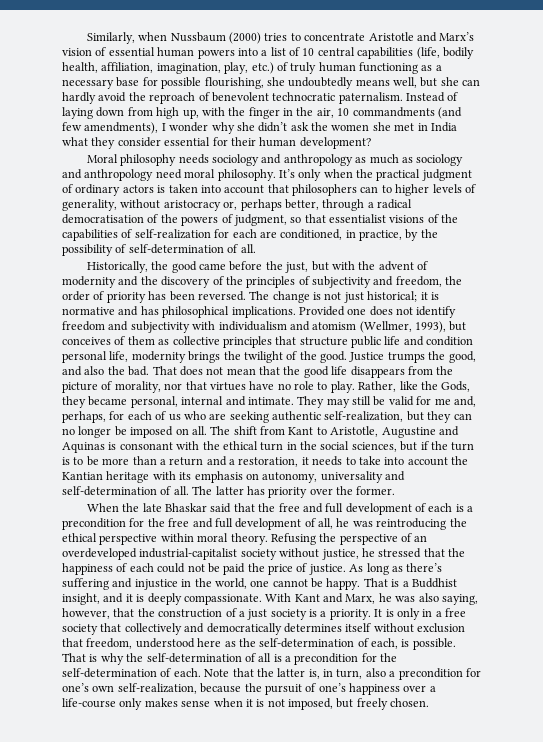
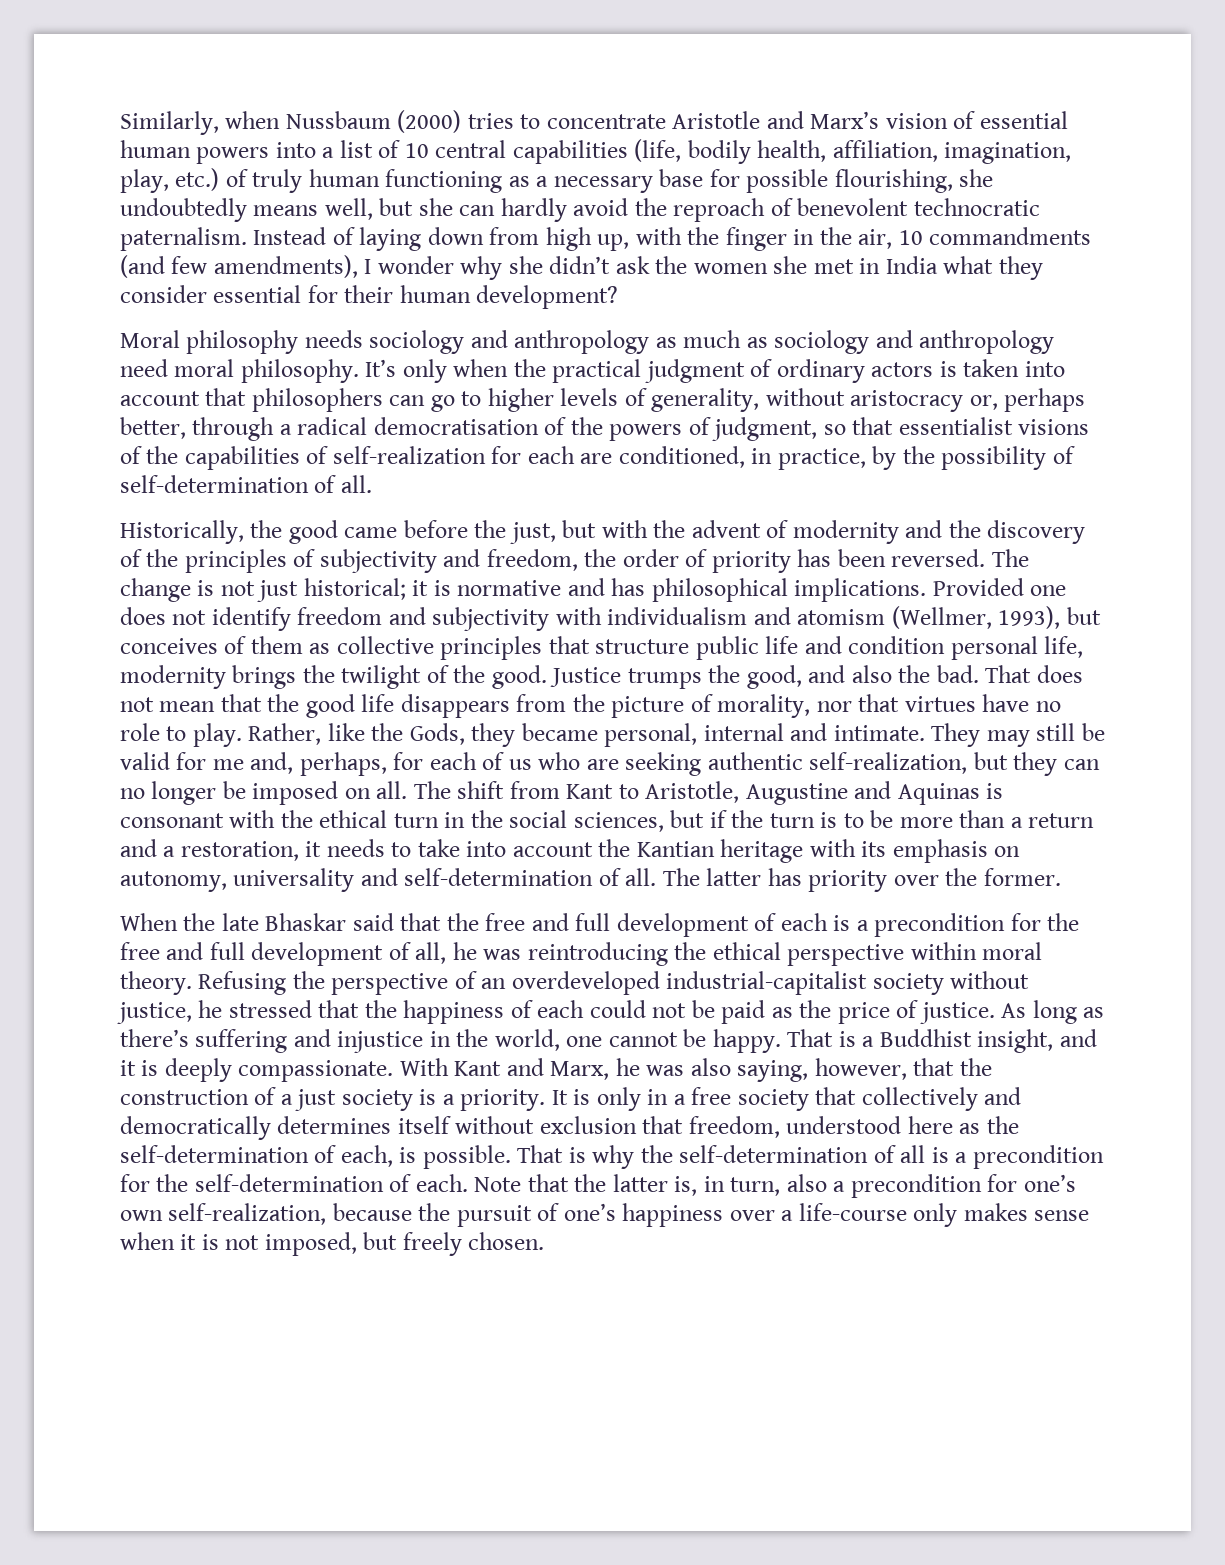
- It’s only when the practical judgment of ordinary actors is taken into account that philosophers can to higher levels of generality, without aristocracy or, perhaps better, through a radical democratisation of the powers of judgment, so that essentialist visions of the capabilities of self-realization for each are conditioned, in practice, by the possibility of self-determination of all.
+ It’s only when the practical judgment of ordinary actors is taken into account that philosophers can go to higher levels of generality, without aristocracy or, perhaps better, through a radical democratisation of the powers of judgment, so that essentialist visions of the capabilities of self-realization for each are conditioned, in practice, by the possibility of self-determination of all.
- Refusing the perspective of an overdeveloped industrial-capitalist society without justice, he stressed that the happiness of each could not be paid the price of justice.
+ Refusing the perspective of an overdeveloped industrial-capitalist society without justice, he stressed that the happiness of each could not be paid as the price of justice.

